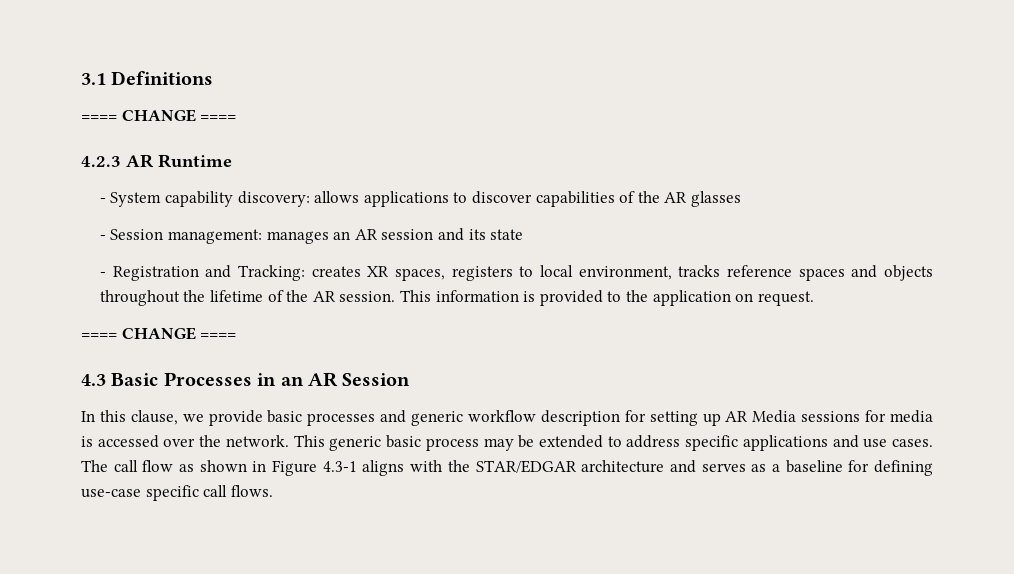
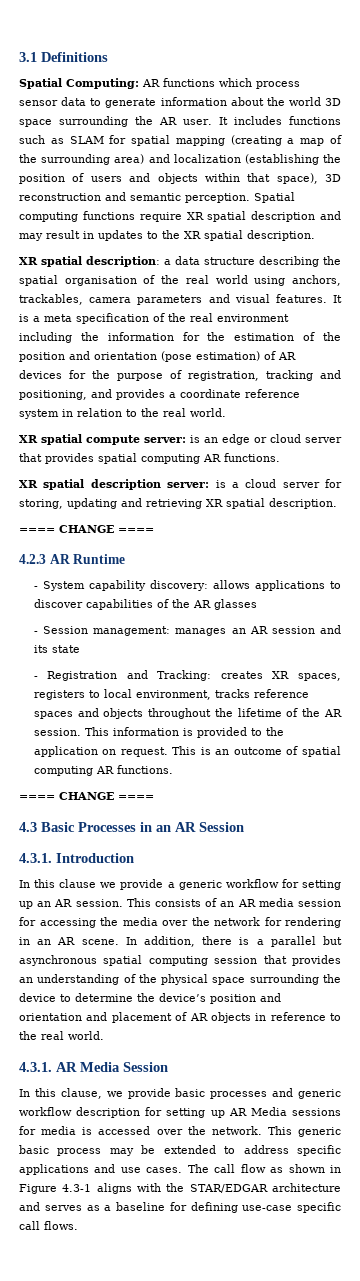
+ Spatial Computing: AR functions which process sensor data to generate information about the world 3D space surrounding the AR user. It includes functions such as SLAM for spatial mapping (creating a map of the surrounding area) and localization (establishing the position of users and objects within that space), 3D reconstruction and semantic perception. Spatial computing functions require XR spatial description and may result in updates to the XR spatial description.
+ XR spatial description: a data structure describing the spatial organisation of the real world using anchors, trackables, camera parameters and visual features. It is a meta specification of the real environment including the information for the estimation of the position and orientation (pose estimation) of AR devices for the purpose of registration, tracking and positioning, and provides a coordinate reference system in relation to the real world.
+ XR spatial compute server: is an edge or cloud server that provides spatial computing AR functions.
+ XR spatial description server: is a cloud server for storing, updating and retrieving XR spatial description.
+ This is an outcome of spatial computing AR functions.
+ 4.3.1. Introduction
+ In this clause we provide a generic workflow for setting up an AR session. This consists of an AR media session for accessing the media over the network for rendering in an AR scene. In addition, there is a parallel but asynchronous spatial computing session that provides an understanding of the physical space surrounding the device to determine the device’s position and orientation and placement of AR objects in reference to the real world.
+ 4.3.1. AR Media Session

